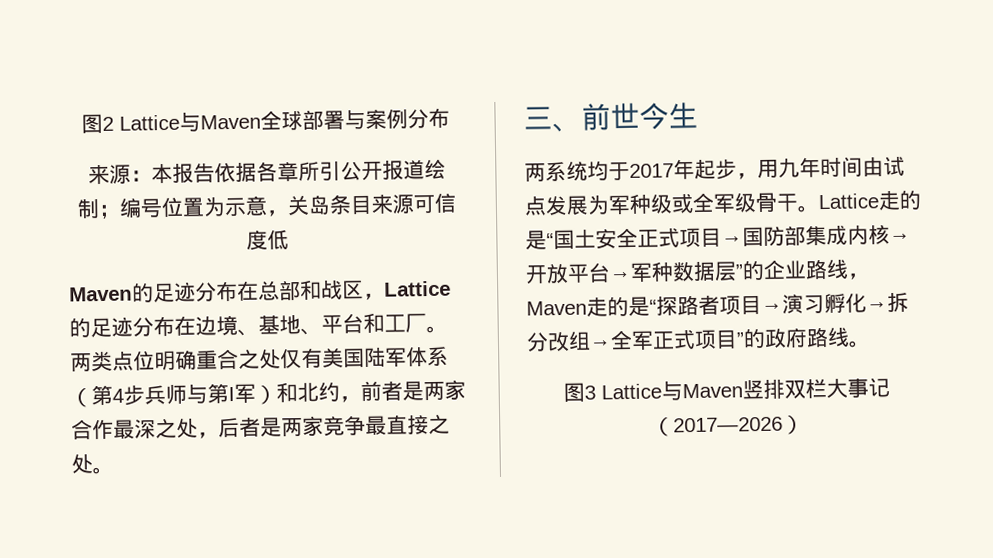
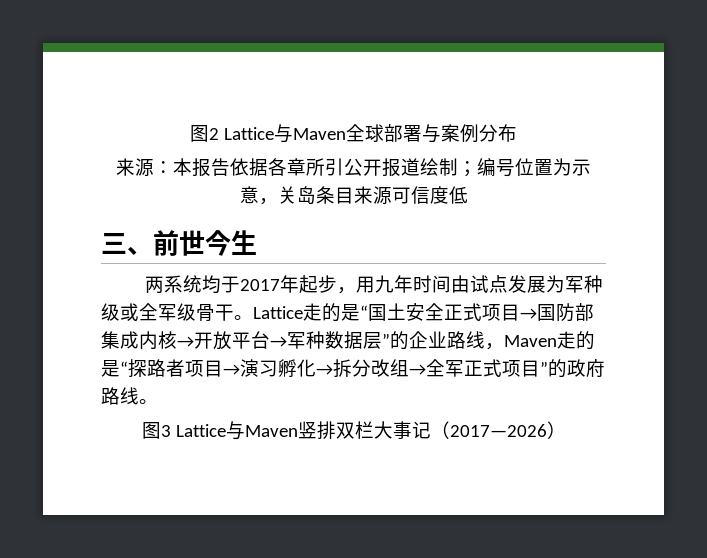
- Maven的足迹分布在总部和战区，Lattice的足迹分布在边境、基地、平台和工厂。两类点位明确重合之处仅有美国陆军体系（第4步兵师与第I军）和北约，前者是两家合作最深之处，后者是两家竞争最直接之处。

